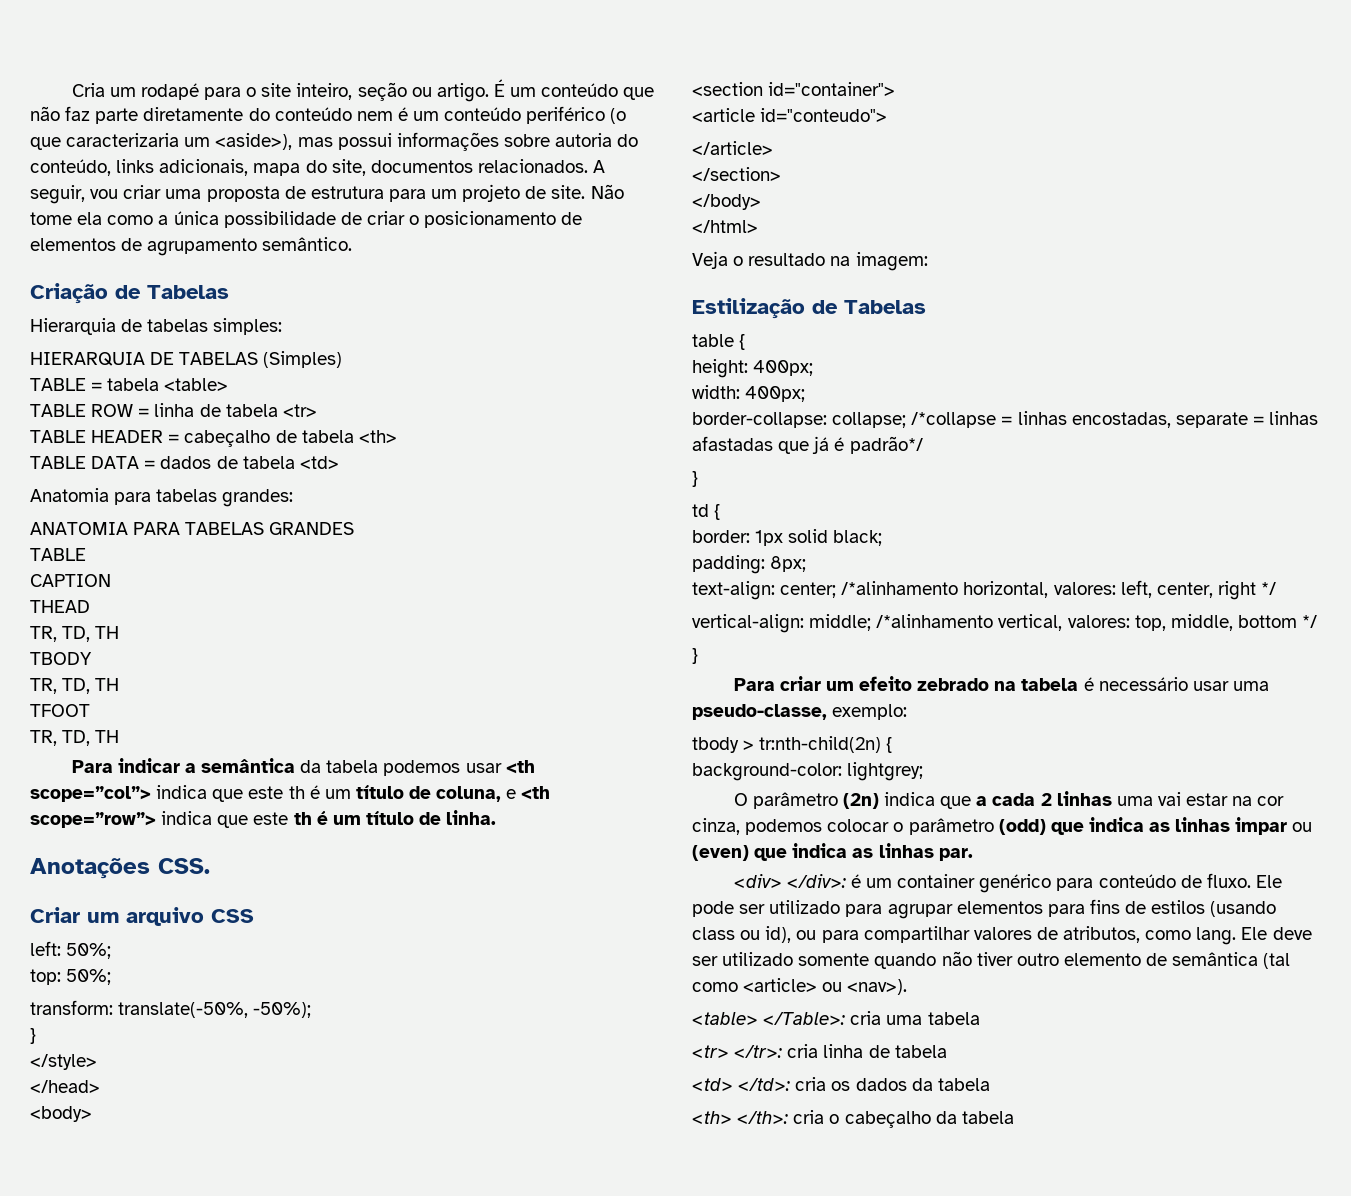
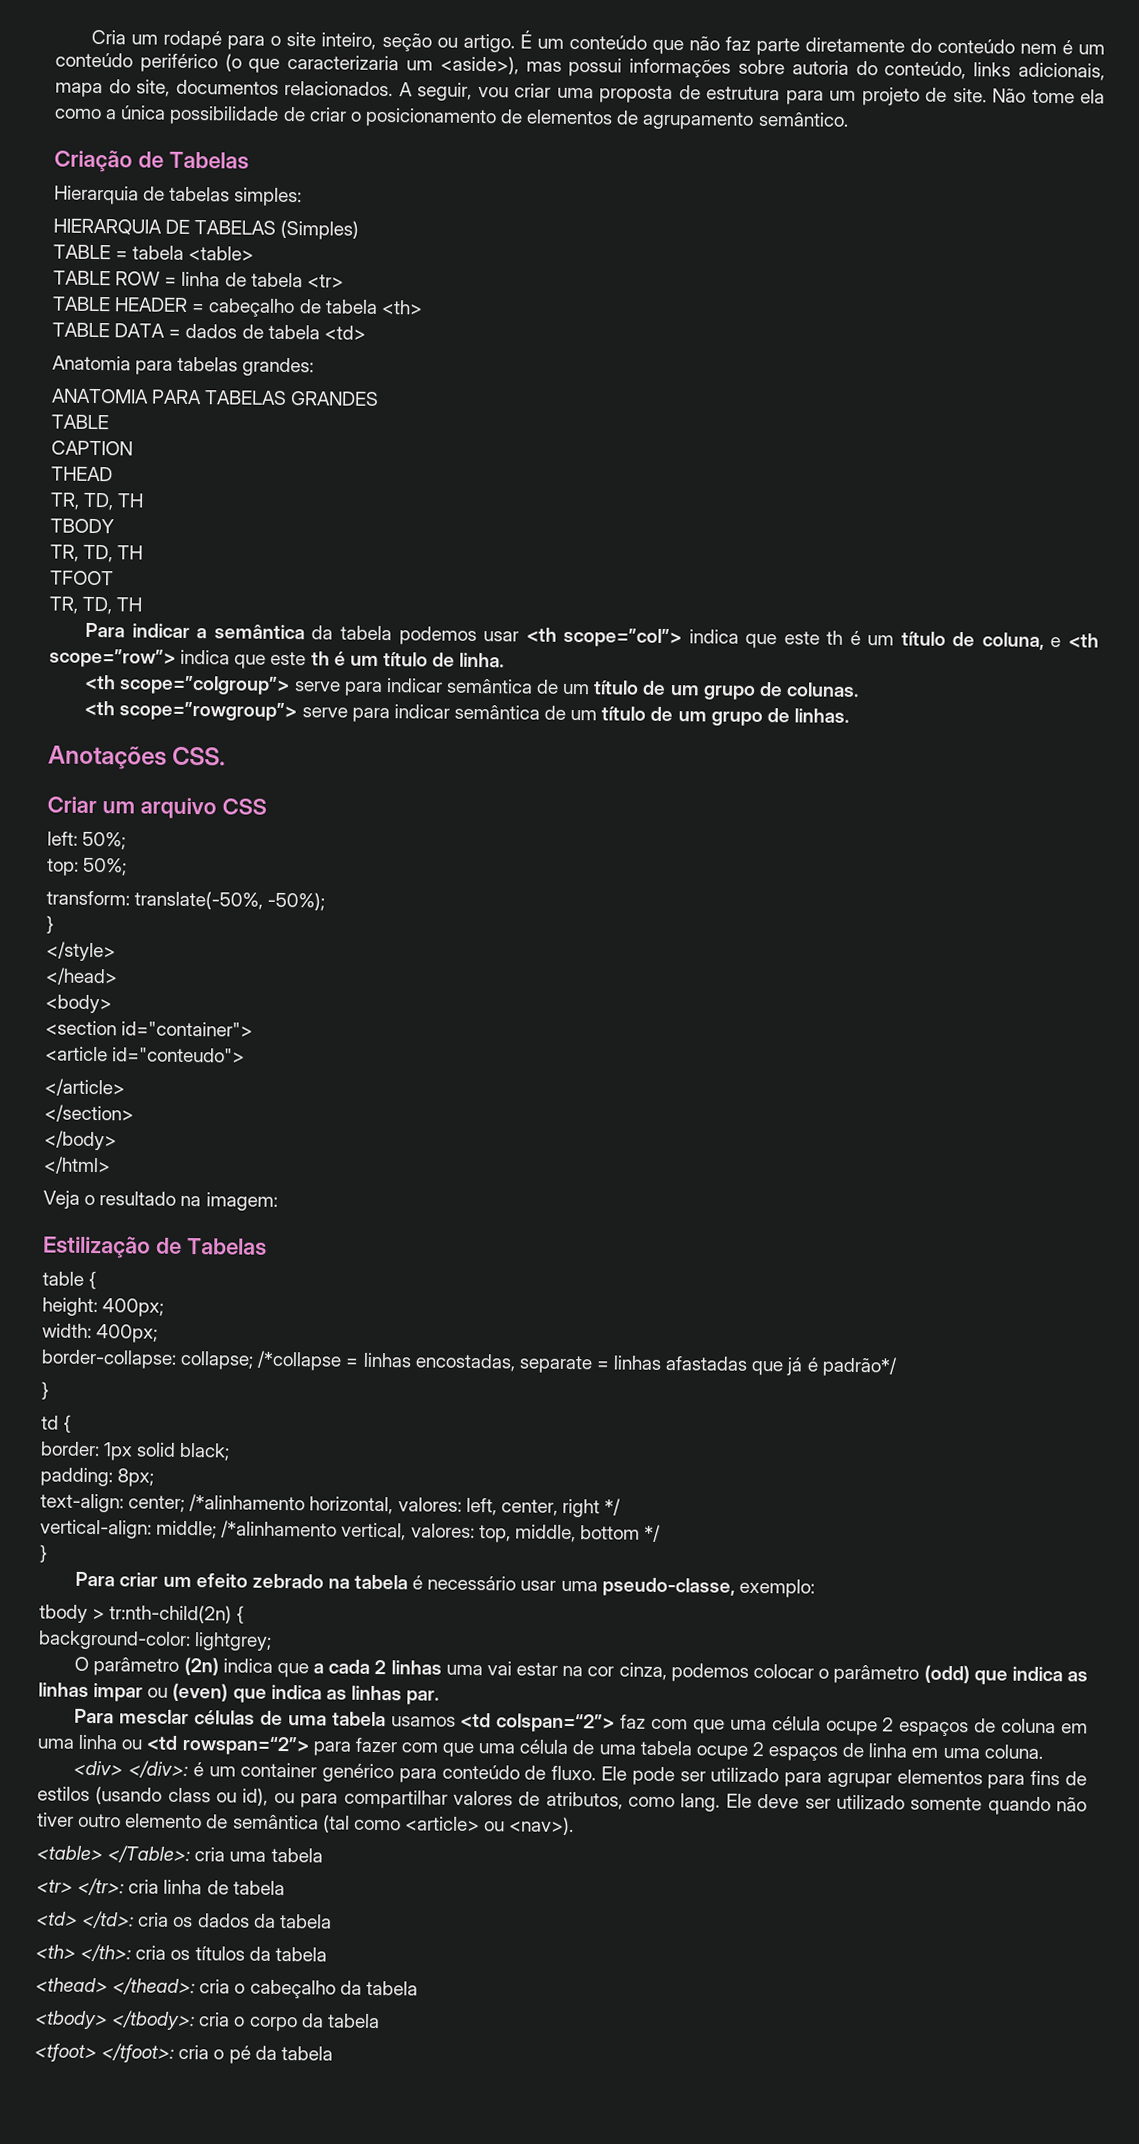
+ <th scope=”colgroup”> serve para indicar semântica de um título de um grupo de colunas.
+ <th scope=”rowgroup”> serve para indicar semântica de um título de um grupo de linhas.
+ Para mesclar células de uma tabela usamos <td colspan=“2”> faz com que uma célula ocupe 2 espaços de coluna em uma linha ou <td rowspan=“2”> para fazer com que uma célula de uma tabela ocupe 2 espaços de linha em uma coluna.
- <th> </th>: cria o cabeçalho da tabela
+ <th> </th>: cria os títulos da tabela
+ <thead> </thead>: cria o cabeçalho da tabela
+ <tbody> </tbody>: cria o corpo da tabela
+ <tfoot> </tfoot>: cria o pé da tabela

